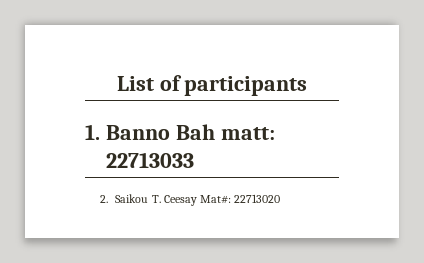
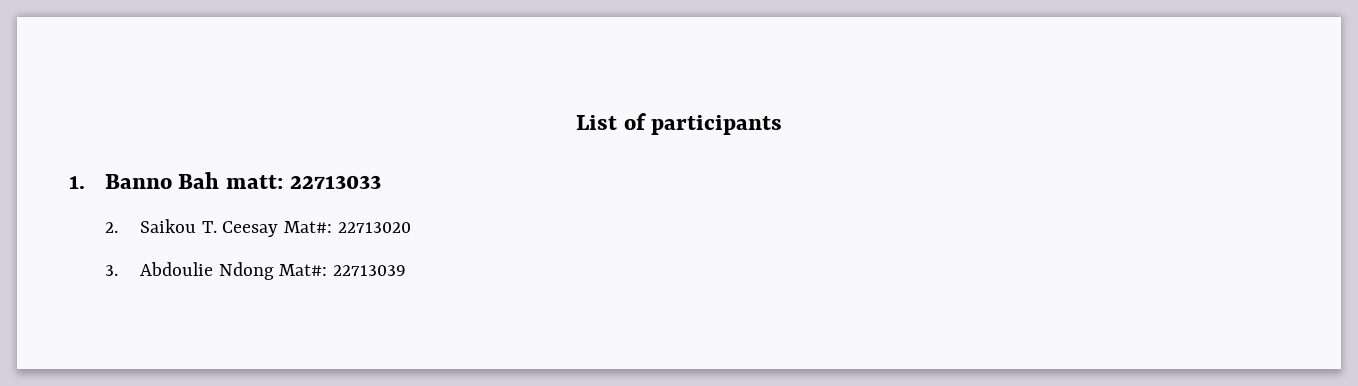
+ 3. Abdoulie Ndong Mat#: 22713039

